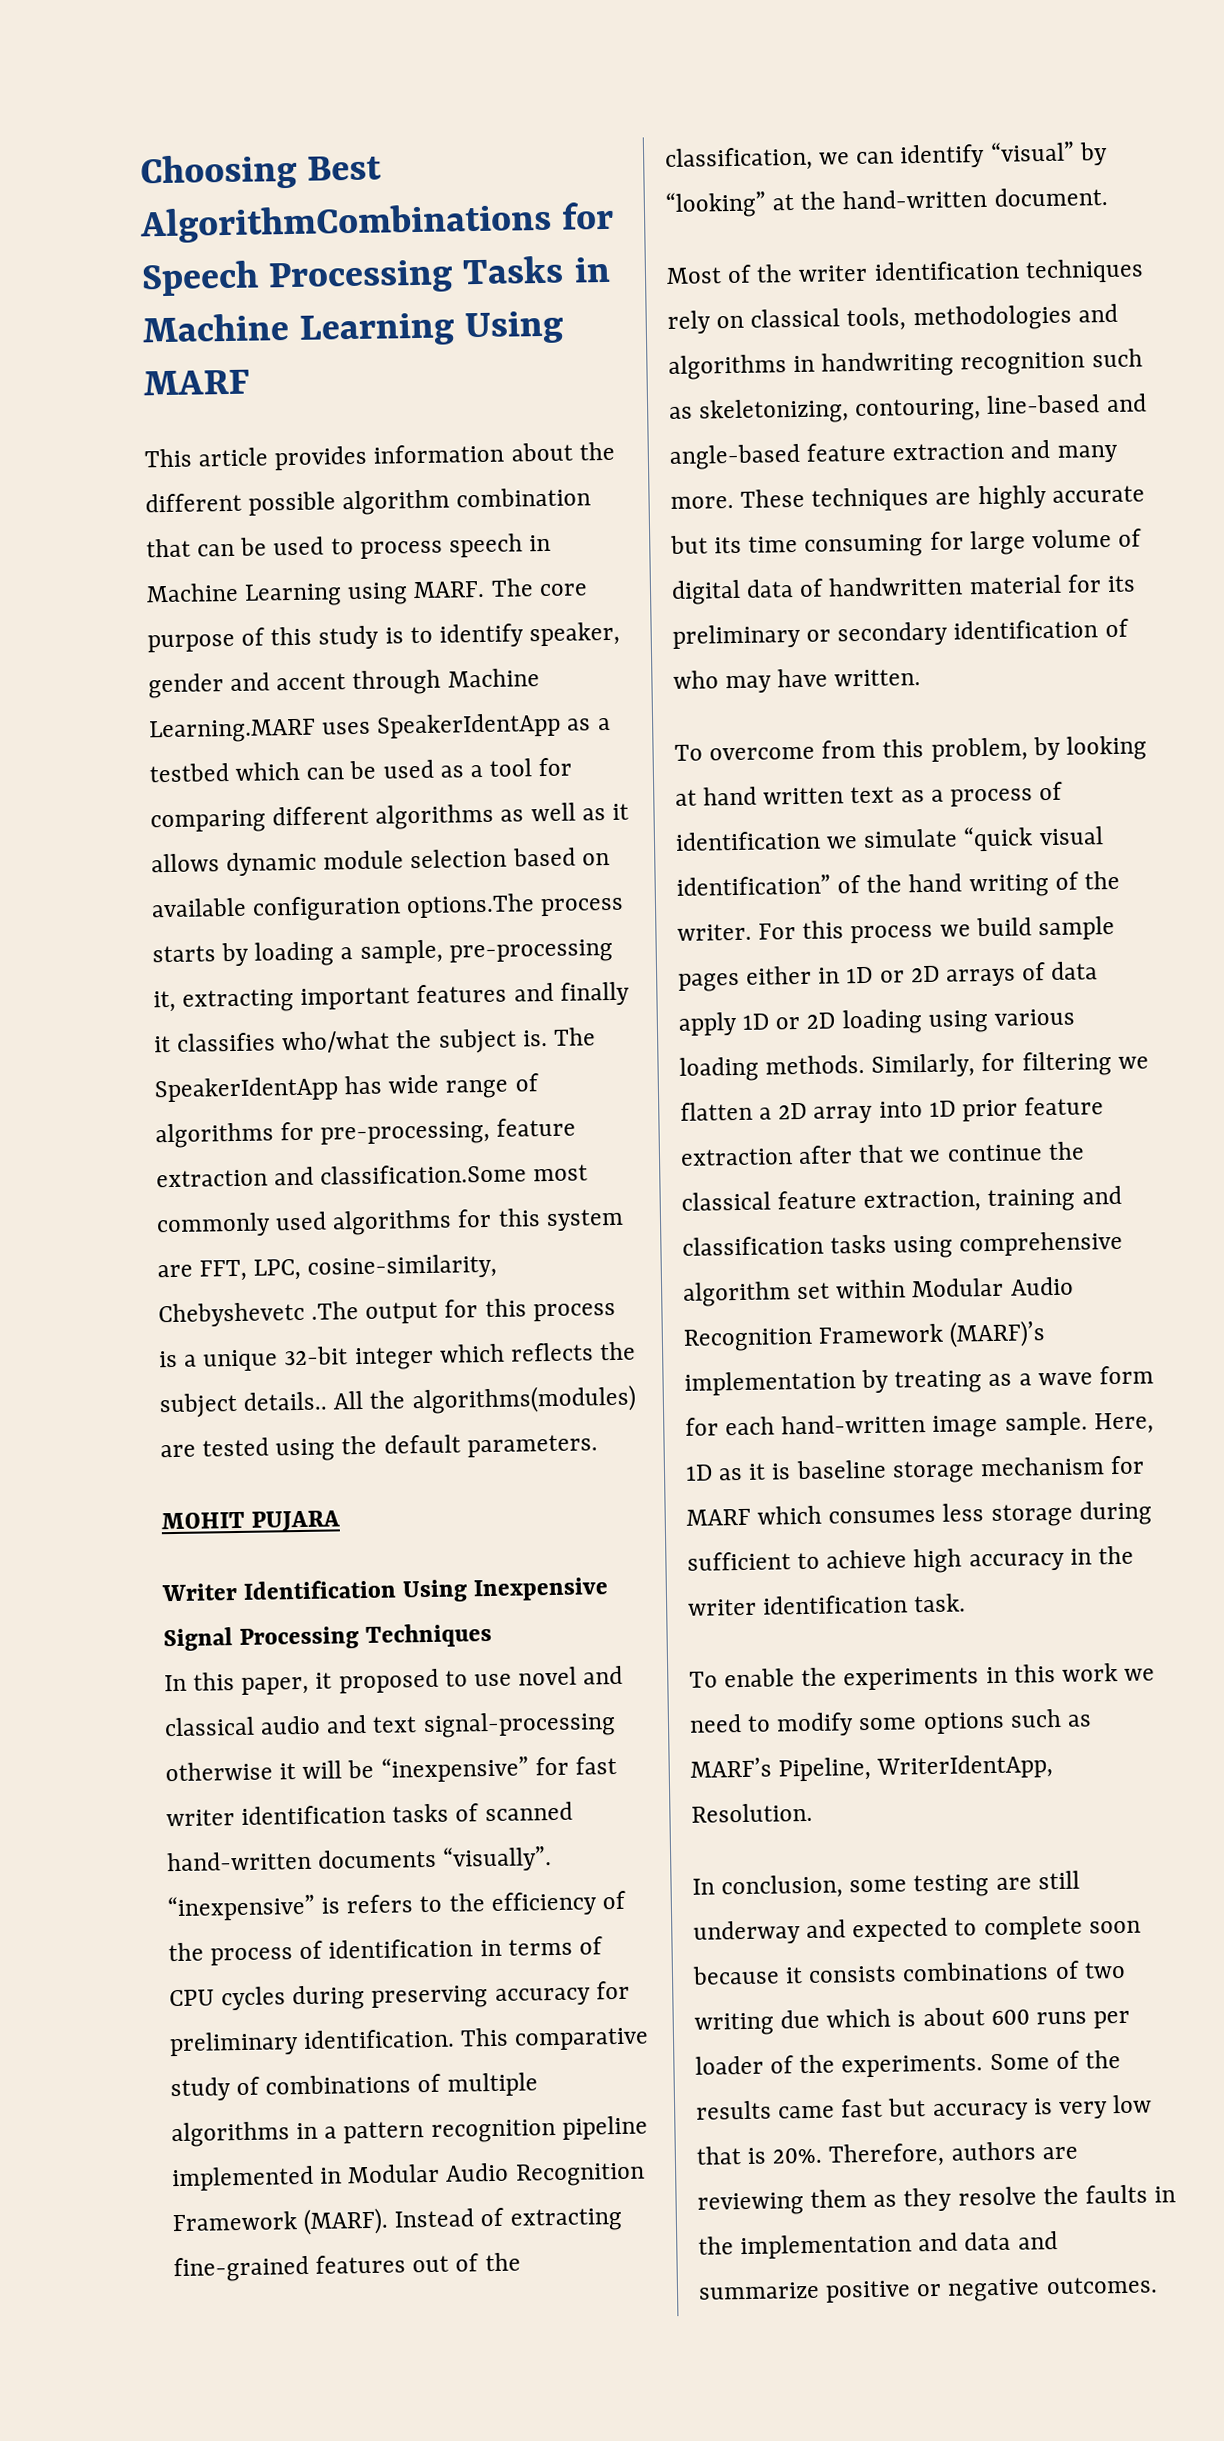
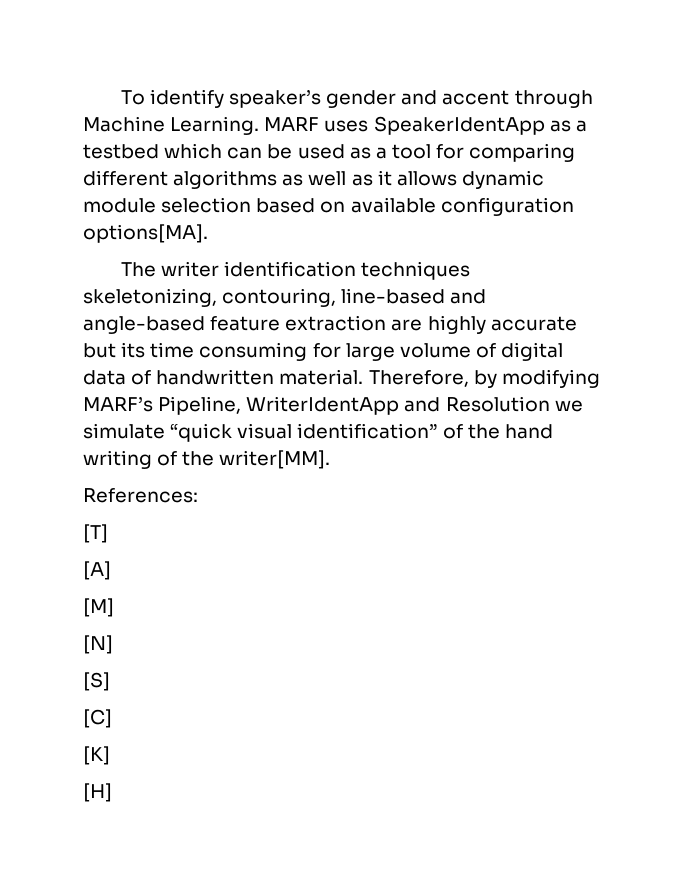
- Choosing Best AlgorithmCombinations for Speech Processing Tasks in Machine Learning Using MARF
- This article provides information about the different possible algorithm combination that can be used to process speech in Machine Learning using MARF. The core purpose of this study is to identify speaker, gender and accent through Machine Learning.MARF uses SpeakerIdentApp as a testbed which can be used as a tool for comparing different algorithms as well as it allows dynamic module selection based on available configuration options.The process starts by loading a sample, pre-processing it, extracting important features and finally it classifies who/what the subject is. The SpeakerIdentApp has wide range of algorithms for pre-processing, feature extraction and classification.Some most commonly used algorithms for this system are FFT, LPC, cosine-similarity, Chebyshevetc .The output for this process is a unique 32-bit integer which reflects the subject details.. All the algorithms(modules) are tested using the default parameters.
- MOHIT PUJARA
- Writer Identification Using Inexpensive Signal Processing Techniques
- In this paper, it proposed to use novel and classical audio and text signal-processing otherwise it will be “inexpensive” for fast writer identification tasks of scanned hand-written documents “visually”. “inexpensive” is refers to the efficiency of the process of identification in terms of CPU cycles during preserving accuracy for preliminary identification. This comparative study of combinations of multiple algorithms in a pattern recognition pipeline implemented in Modular Audio Recognition Framework (MARF). Instead of extracting fine-grained features out of the classification, we can identify “visual” by “looking” at the hand-written document.
- Most of the writer identification techniques rely on classical tools, methodologies and algorithms in handwriting recognition such as skeletonizing, contouring, line-based and angle-based feature extraction and many more. These techniques are highly accurate but its time consuming for large volume of digital data of handwritten material for its preliminary or secondary identification of who may have written.
- To overcome from this problem, by looking at hand written text as a process of identification we simulate “quick visual identification” of the hand writing of the writer. For this process we build sample pages either in 1D or 2D arrays of data apply 1D or 2D loading using various loading methods. Similarly, for filtering we flatten a 2D array into 1D prior feature extraction after that we continue the classical feature extraction, training and classification tasks using comprehensive algorithm set within Modular Audio Recognition Framework (MARF)’s implementation by treating as a wave form for each hand-written image sample. Here, 1D as it is baseline storage mechanism for MARF which consumes less storage during sufficient to achieve high accuracy in the writer identification task.
- To enable the experiments in this work we need to modify some options such as MARF’s Pipeline, WriterIdentApp, Resolution.
- In conclusion, some testing are still underway and expected to complete soon because it consists combinations of two writing due which is about 600 runs per loader of the experiments. Some of the results came fast but accuracy is very low that is 20%. Therefore, authors are reviewing them as they resolve the faults in the implementation and data and summarize positive or negative outcomes.
+ To identify speaker’s gender and accent through Machine Learning. MARF uses SpeakerIdentApp as a testbed which can be used as a tool for comparing different algorithms as well as it allows dynamic module selection based on available configuration options[MA].
+ The writer identification techniques skeletonizing, contouring, line-based and angle-based feature extraction are highly accurate but its time consuming for large volume of digital data of handwritten material. Therefore, by modifying MARF’s Pipeline, WriterIdentApp and Resolution we simulate “quick visual identification” of the hand writing of the writer[MM].
+ References:
+ [T]
+ [A]
+ [M]
+ [N]
+ [S]
+ [C]
+ [K]
+ [H]

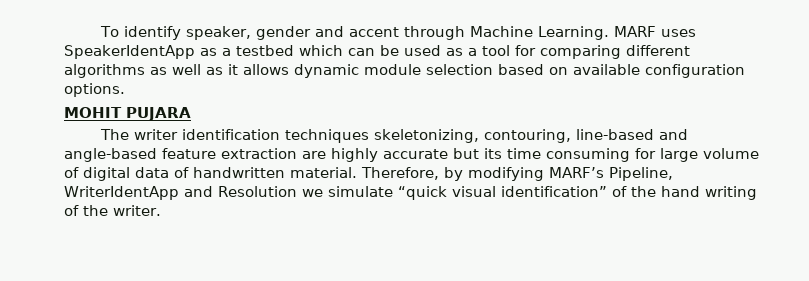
- To identify speaker’s gender and accent through Machine Learning.
+ To identify speaker, gender and accent through Machine Learning.
- MARF uses SpeakerIdentApp as a testbed which can be used as a tool for comparing different algorithms as well as it allows dynamic module selection based on available configuration options[MA].
+ MARF uses SpeakerIdentApp as a testbed which can be used as a tool for comparing different algorithms as well as it allows dynamic module selection based on available configuration options.
+ MOHIT PUJARA
- Therefore, by modifying MARF’s Pipeline, WriterIdentApp and Resolution we simulate “quick visual identification” of the hand writing of the writer[MM].
- References:
- [T]
- [A]
- [M]
- [N]
- [S]
- [C]
- [K]
- [H]
+ Therefore, by modifying MARF’s Pipeline, WriterIdentApp and Resolution we simulate “quick visual identification” of the hand writing of the writer.

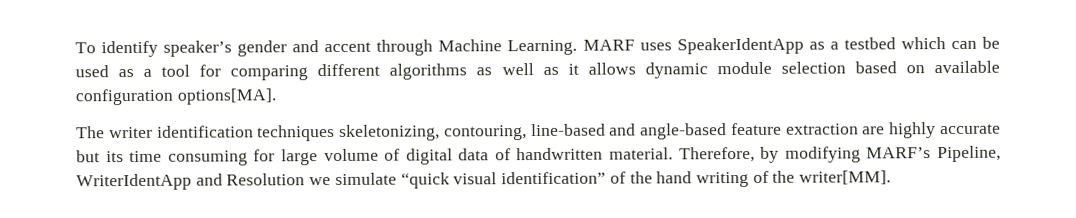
- To identify speaker, gender and accent through Machine Learning.
+ To identify speaker’s gender and accent through Machine Learning.
- MARF uses SpeakerIdentApp as a testbed which can be used as a tool for comparing different algorithms as well as it allows dynamic module selection based on available configuration options.
- MOHIT PUJARA
+ MARF uses SpeakerIdentApp as a testbed which can be used as a tool for comparing different algorithms as well as it allows dynamic module selection based on available configuration options[MA].
- Therefore, by modifying MARF’s Pipeline, WriterIdentApp and Resolution we simulate “quick visual identification” of the hand writing of the writer.
+ Therefore, by modifying MARF’s Pipeline, WriterIdentApp and Resolution we simulate “quick visual identification” of the hand writing of the writer[MM].

